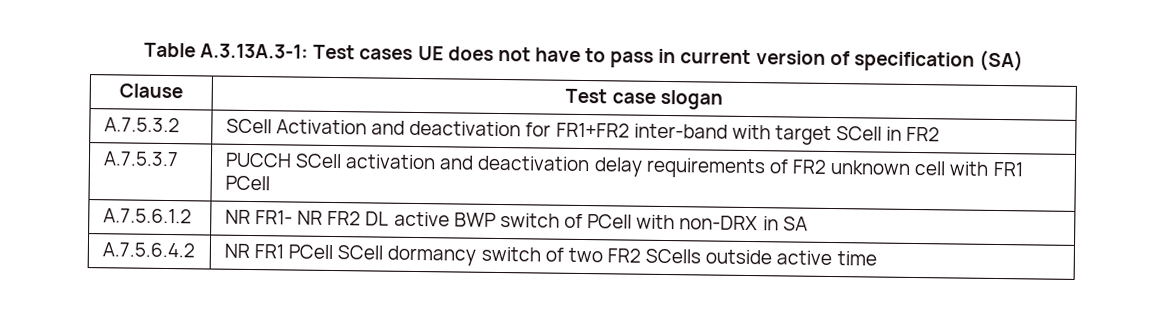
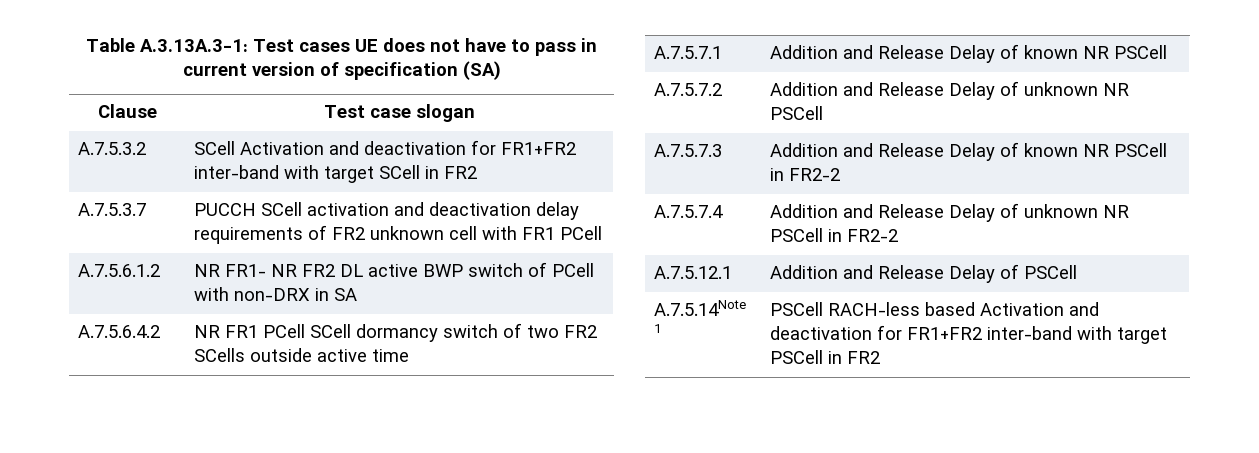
+ A.7.5.7.1 | Addition and Release Delay of known NR PSCell
+ A.7.5.7.2 | Addition and Release Delay of unknown NR PSCell
+ A.7.5.7.3 | Addition and Release Delay of known NR PSCell in FR2-2
+ A.7.5.7.4 | Addition and Release Delay of unknown NR PSCell in FR2-2
+ A.7.5.12.1 | Addition and Release Delay of PSCell
+ A.7.5.14Note 1 | PSCell RACH-less based Activation and deactivation for FR1+FR2 inter-band with target PSCell in FR2

